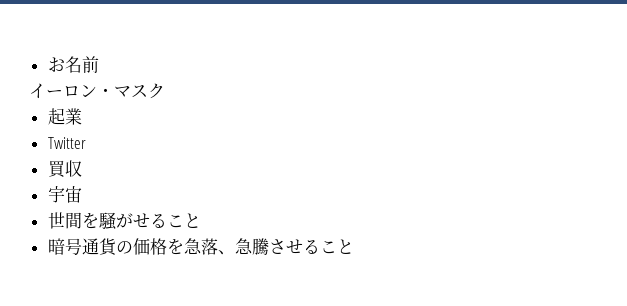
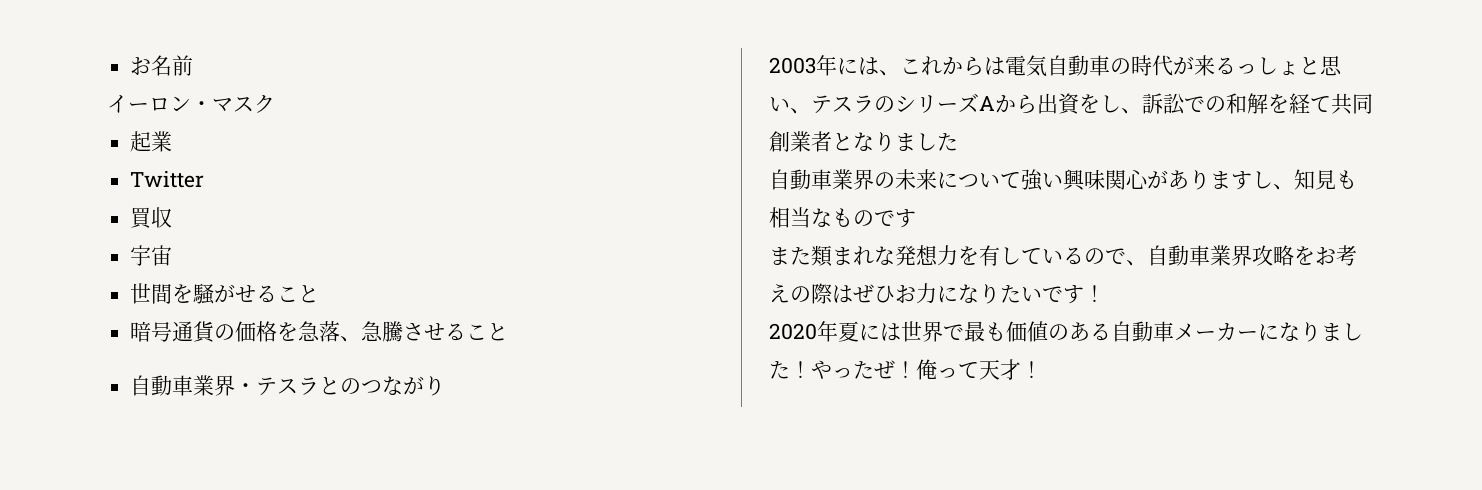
+ 自動車業界・テスラとのつながり
+ 2003年には、これからは電気自動車の時代が来るっしょと思い、テスラのシリーズAから出資をし、訴訟での和解を経て共同創業者となりました
+ 自動車業界の未来について強い興味関心がありますし、知見も相当なものです
+ また類まれな発想力を有しているので、自動車業界攻略をお考えの際はぜひお力になりたいです！
+ 2020年夏には世界で最も価値のある自動車メーカーになりました！やったぜ！俺って天才！

